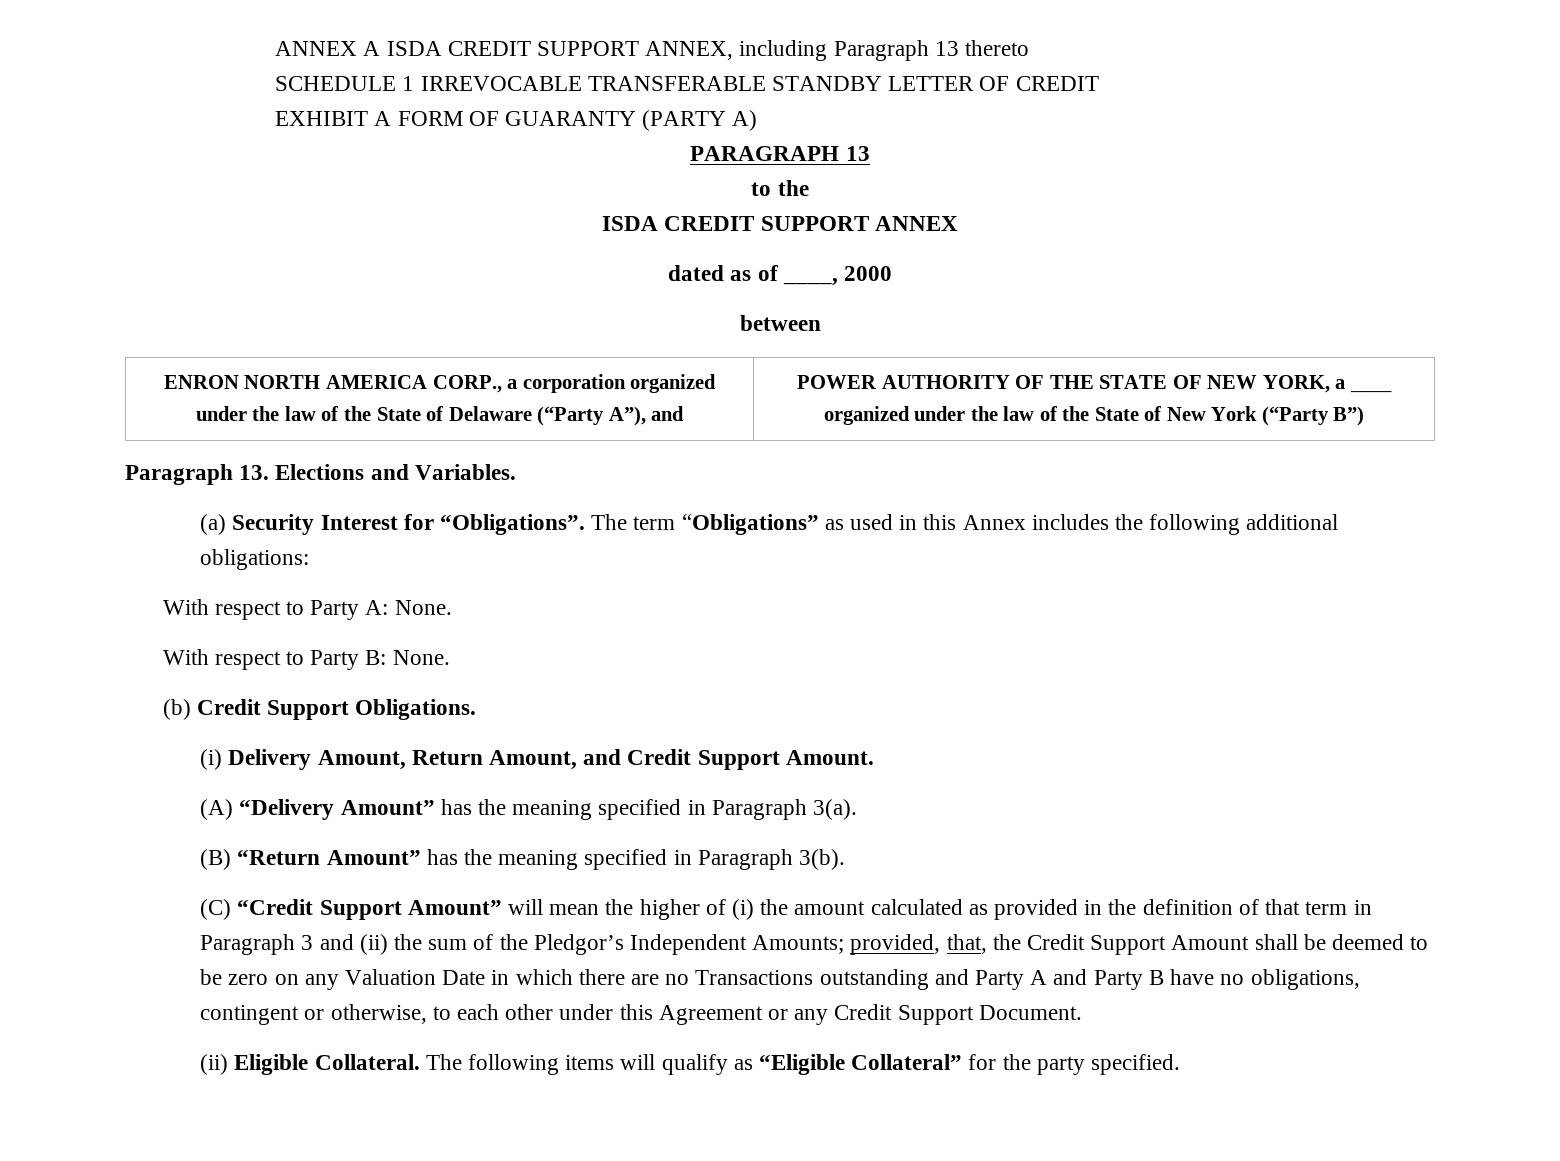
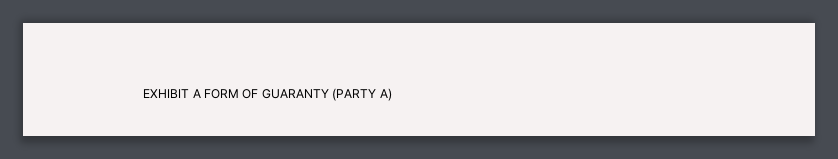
- ANNEX A ISDA CREDIT SUPPORT ANNEX, including Paragraph 13 thereto
- SCHEDULE 1 IRREVOCABLE TRANSFERABLE STANDBY LETTER OF CREDIT
- PARAGRAPH 13
- to the
- ISDA CREDIT SUPPORT ANNEX
- dated as of ____, 2000
- between
- ENRON NORTH AMERICA CORP., a corporation organized under the law of the State of Delaware (“Party A”), and | POWER AUTHORITY OF THE STATE OF NEW YORK, a ____ organized under the law of the State of New York (“Party B”)
- Paragraph 13. Elections and Variables.
- (a) Security Interest for “Obligations”. The term “Obligations” as used in this Annex includes the following additional obligations:
- With respect to Party A: None.
- With respect to Party B: None.
- (b) Credit Support Obligations.
- (i) Delivery Amount, Return Amount, and Credit Support Amount.
- (A) “Delivery Amount” has the meaning specified in Paragraph 3(a).
- (B) “Return Amount” has the meaning specified in Paragraph 3(b).
- (C) “Credit Support Amount” will mean the higher of (i) the amount calculated as provided in the definition of that term in Paragraph 3 and (ii) the sum of the Pledgor’s Independent Amounts; provided, that, the Credit Support Amount shall be deemed to be zero on any Valuation Date in which there are no Transactions outstanding and Party A and Party B have no obligations, contingent or otherwise, to each other under this Agreement or any Credit Support Document.
- (ii) Eligible Collateral. The following items will qualify as “Eligible Collateral” for the party specified.

